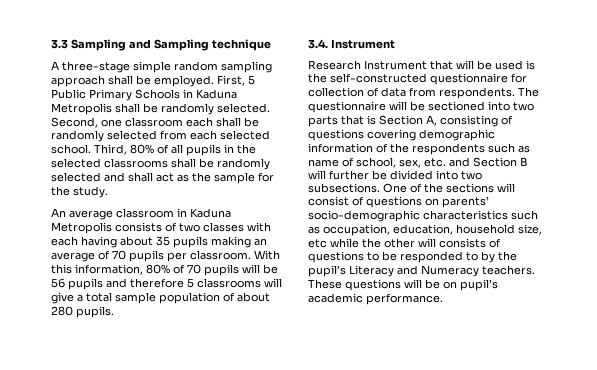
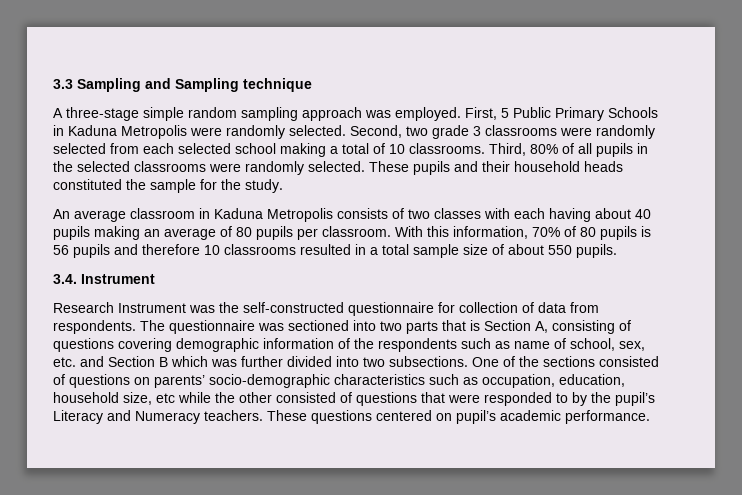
- A three-stage simple random sampling approach shall be employed.
+ A three-stage simple random sampling approach was employed.
- First, 5 Public Primary Schools in Kaduna Metropolis shall be randomly selected.
+ First, 5 Public Primary Schools in Kaduna Metropolis were randomly selected.
- Second, one classroom each shall be randomly selected from each selected school.
+ Second, two grade 3 classrooms were randomly selected from each selected school making a total of 10 classrooms.
- Third, 80% of all pupils in the selected classrooms shall be randomly selected and shall act as the sample for the study.
+ Third, 80% of all pupils in the selected classrooms were randomly selected. These pupils and their household heads constituted the sample for the study.
- An average classroom in Kaduna Metropolis consists of two classes with each having about 35 pupils making an average of 70 pupils per classroom.
+ An average classroom in Kaduna Metropolis consists of two classes with each having about 40 pupils making an average of 80 pupils per classroom.
- With this information, 80% of 70 pupils will be 56 pupils and therefore 5 classrooms will give a total sample population of about 280 pupils.
+ With this information, 70% of 80 pupils is 56 pupils and therefore 10 classrooms resulted in a total sample size of about 550 pupils.
- Research Instrument that will be used is the self-constructed questionnaire for collection of data from respondents.
+ Research Instrument was the self-constructed questionnaire for collection of data from respondents.
- The questionnaire will be sectioned into two parts that is Section A, consisting of questions covering demographic information of the respondents such as name of school, sex, etc. and Section B will further be divided into two subsections.
+ The questionnaire was sectioned into two parts that is Section A, consisting of questions covering demographic information of the respondents such as name of school, sex, etc. and Section B which was further divided into two subsections.
- One of the sections will consist of questions on parents’ socio-demographic characteristics such as occupation, education, household size, etc while the other will consists of questions to be responded to by the pupil’s Literacy and Numeracy teachers.
+ One of the sections consisted of questions on parents’ socio-demographic characteristics such as occupation, education, household size, etc while the other consisted of questions that were responded to by the pupil’s Literacy and Numeracy teachers.
- These questions will be on pupil’s academic performance.
+ These questions centered on pupil’s academic performance.

